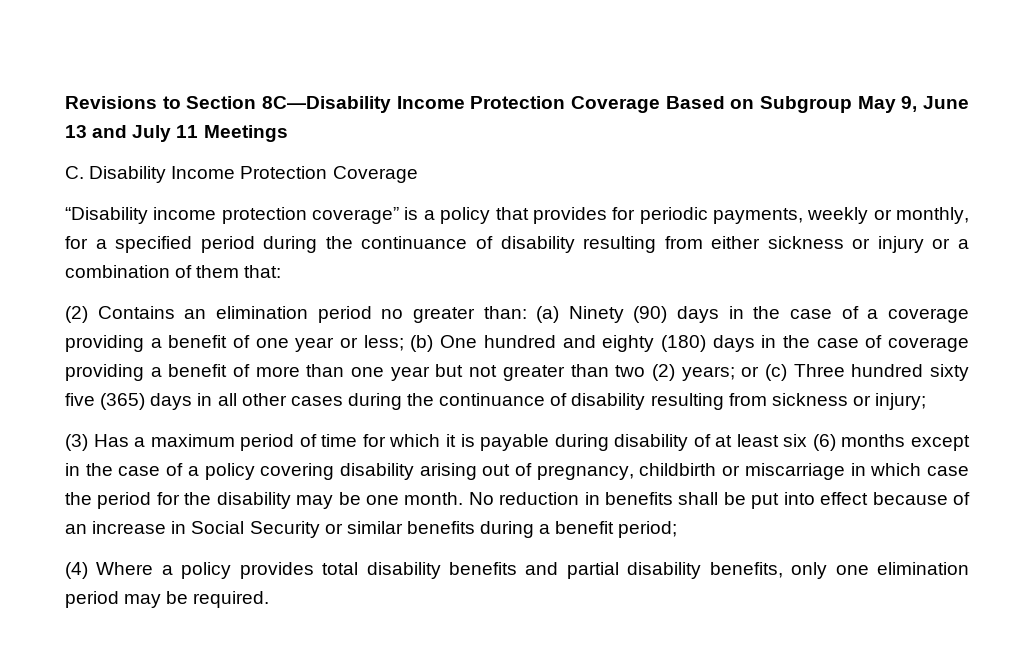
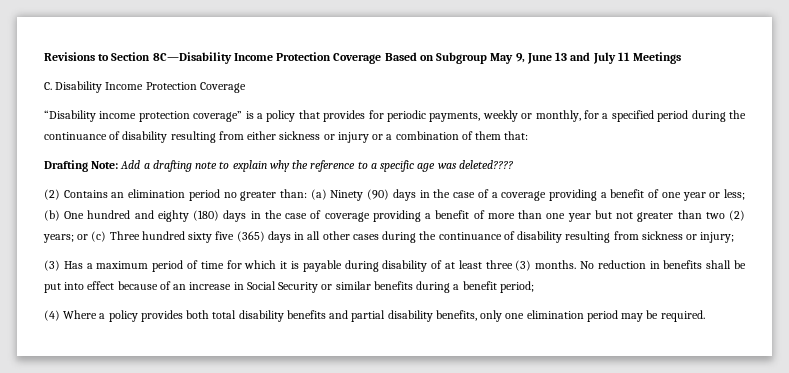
+ Drafting Note: Add a drafting note to explain why the reference to a specific age was deleted????
- (3) Has a maximum period of time for which it is payable during disability of at least six (6) months except in the case of a policy covering disability arising out of pregnancy, childbirth or miscarriage in which case the period for the disability may be one month.
+ (3) Has a maximum period of time for which it is payable during disability of at least three (3) months.
- (4) Where a policy provides total disability benefits and partial disability benefits, only one elimination period may be required.
+ (4) Where a policy provides both total disability benefits and partial disability benefits, only one elimination period may be required.

